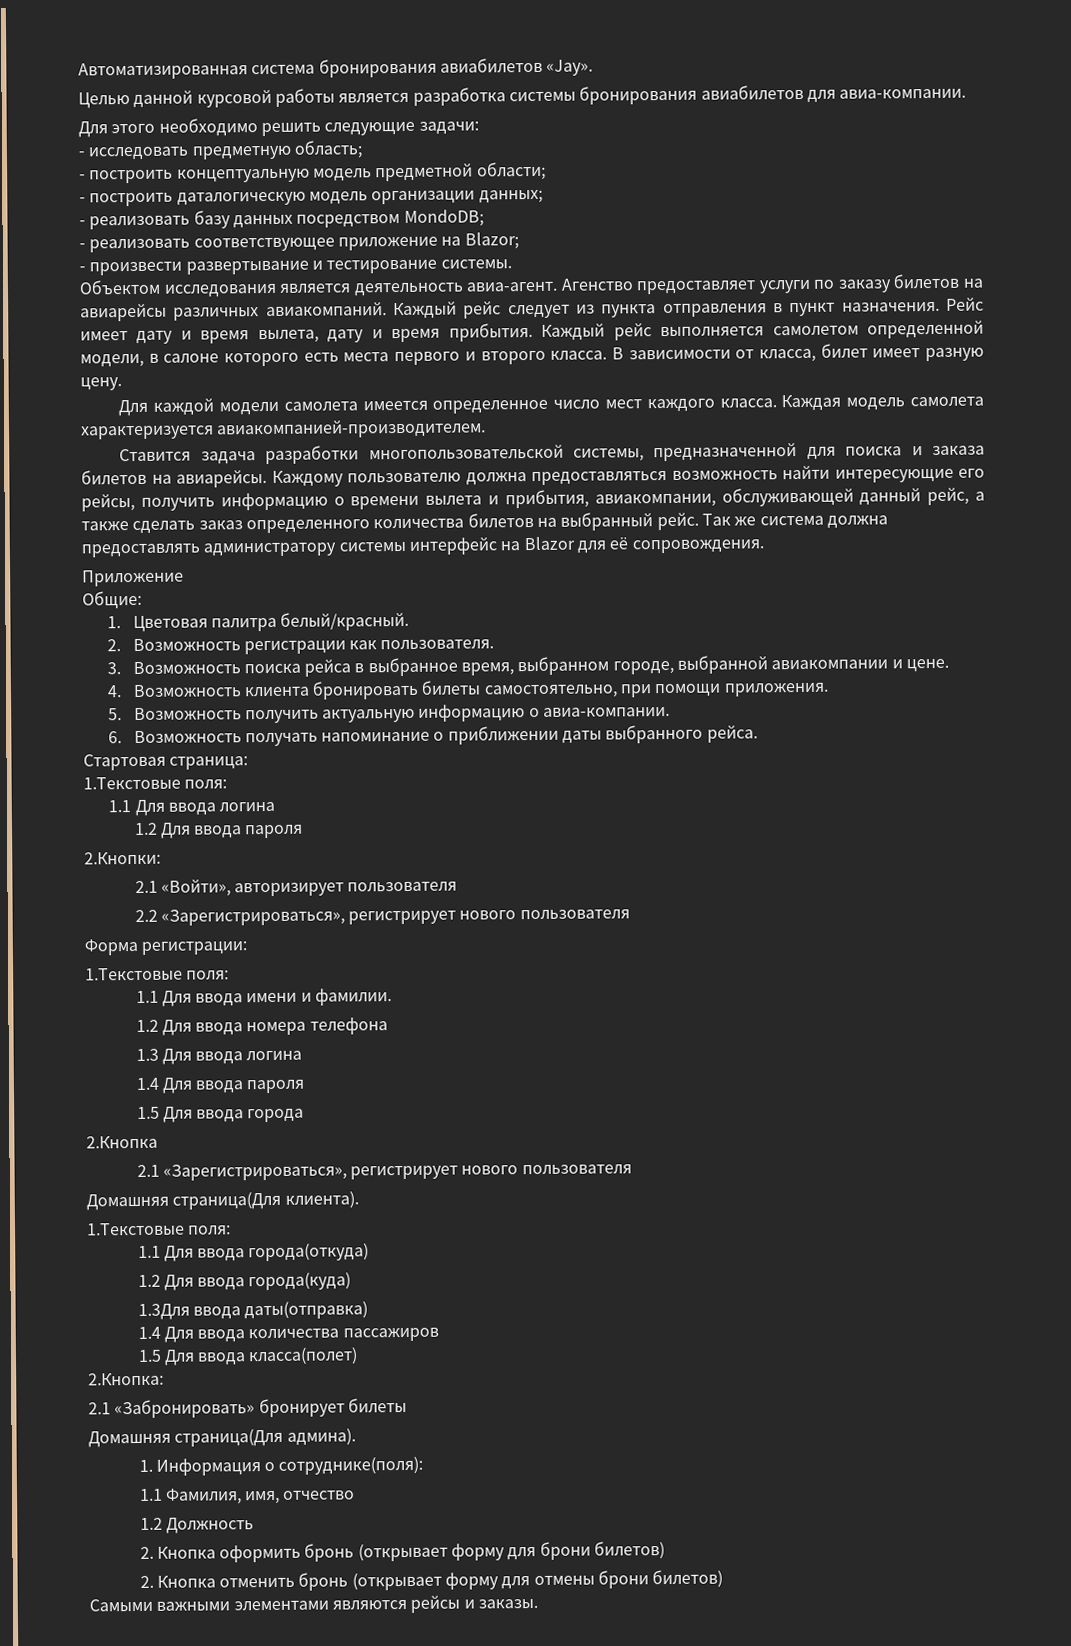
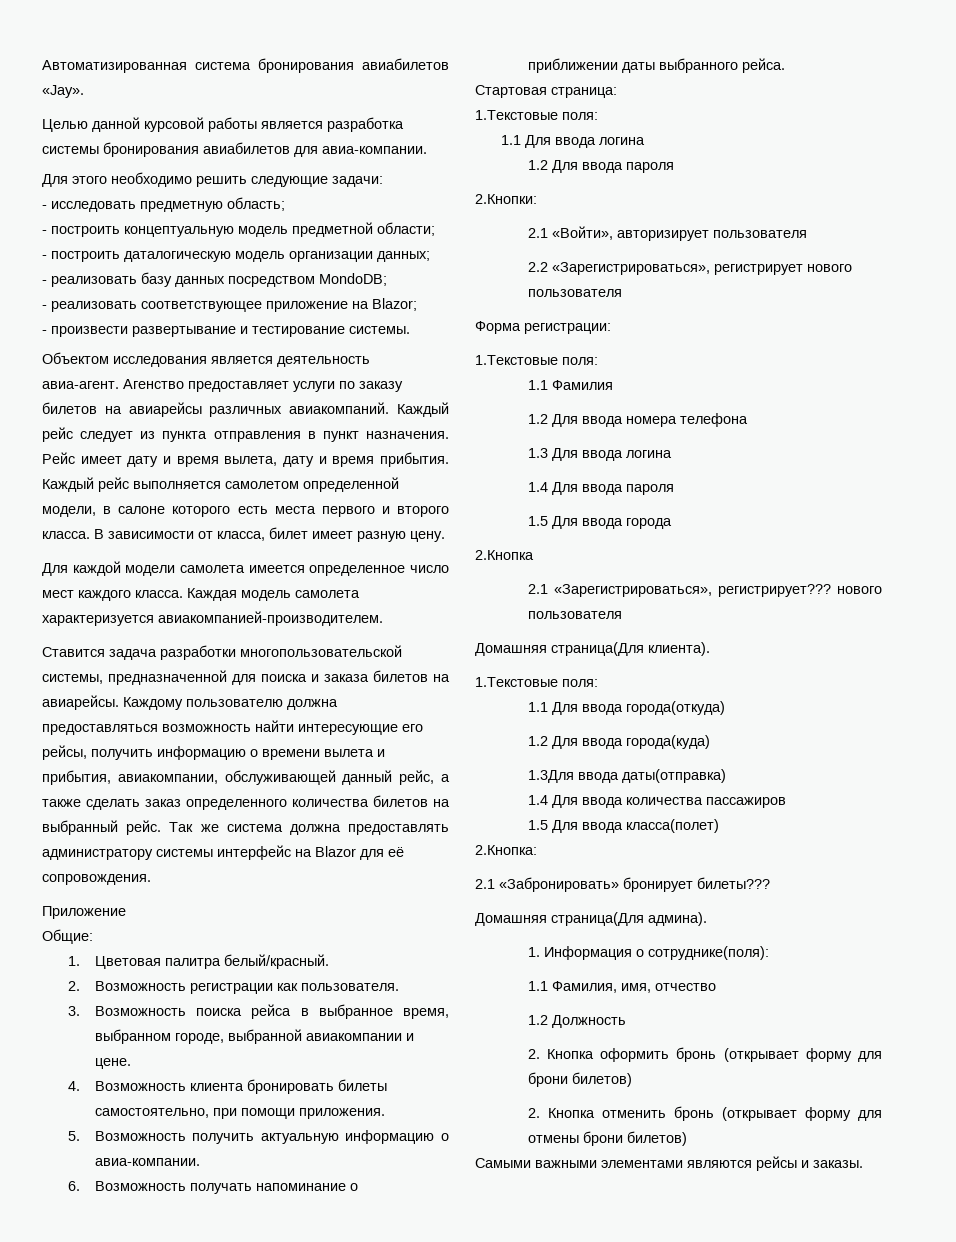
- 1.1 Для ввода имени и фамилии.
+ 1.1 Фамилия
- 2.1 «Зарегистрироваться», регистрирует нового пользователя
+ 2.1 «Зарегистрироваться», регистрирует??? нового пользователя
- 2.1 «Забронировать» бронирует билеты
+ 2.1 «Забронировать» бронирует билеты???

